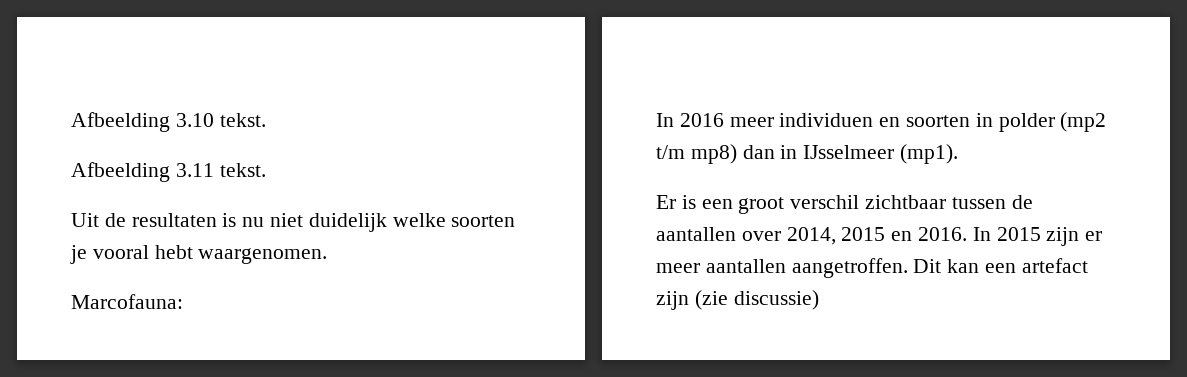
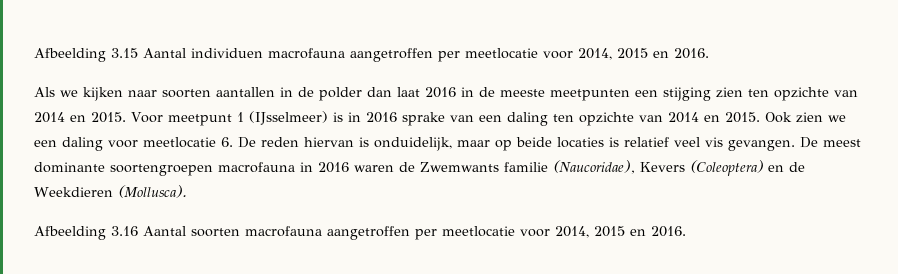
- Afbeelding 3.10 tekst.
- Afbeelding 3.11 tekst.
- Uit de resultaten is nu niet duidelijk welke soorten je vooral hebt waargenomen.
- Marcofauna:
- In 2016 meer individuen en soorten in polder (mp2 t/m mp8) dan in IJsselmeer (mp1).
- Er is een groot verschil zichtbaar tussen de aantallen over 2014, 2015 en 2016. In 2015 zijn er meer aantallen aangetroffen. Dit kan een artefact zijn (zie discussie)
+ Afbeelding 3.15 Aantal individuen macrofauna aangetroffen per meetlocatie voor 2014, 2015 en 2016.
+ Als we kijken naar soorten aantallen in de polder dan laat 2016 in de meeste meetpunten een stijging zien ten opzichte van 2014 en 2015. Voor meetpunt 1 (IJsselmeer) is in 2016 sprake van een daling ten opzichte van 2014 en 2015. Ook zien we een daling voor meetlocatie 6. De reden hiervan is onduidelijk, maar op beide locaties is relatief veel vis gevangen. De meest dominante soortengroepen macrofauna in 2016 waren de Zwemwants familie (Naucoridae), Kevers (Coleoptera) en de Weekdieren (Mollusca).
+ Afbeelding 3.16 Aantal soorten macrofauna aangetroffen per meetlocatie voor 2014, 2015 en 2016.

